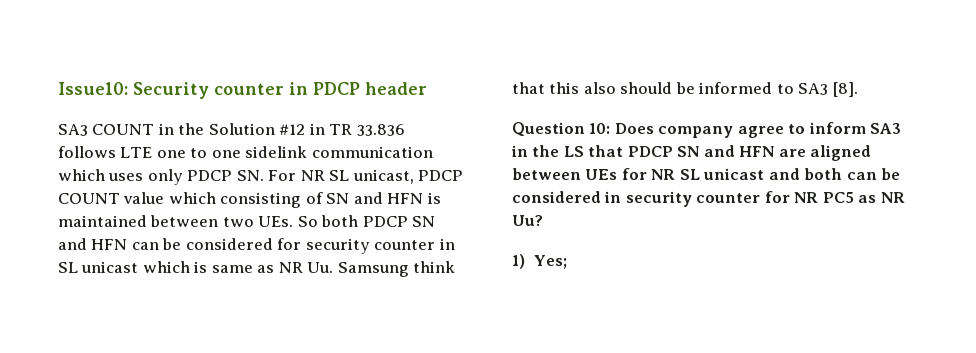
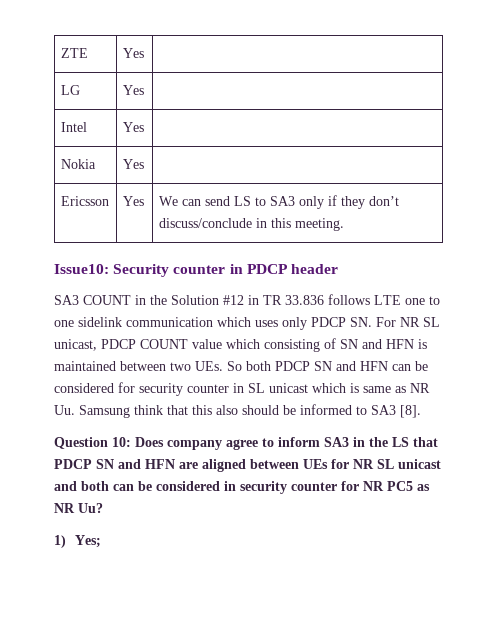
+ ZTE | Yes |
+ LG | Yes |
+ Intel | Yes |
+ Nokia | Yes |
+ Ericsson | Yes | We can send LS to SA3 only if they don’t discuss/conclude in this meeting.

